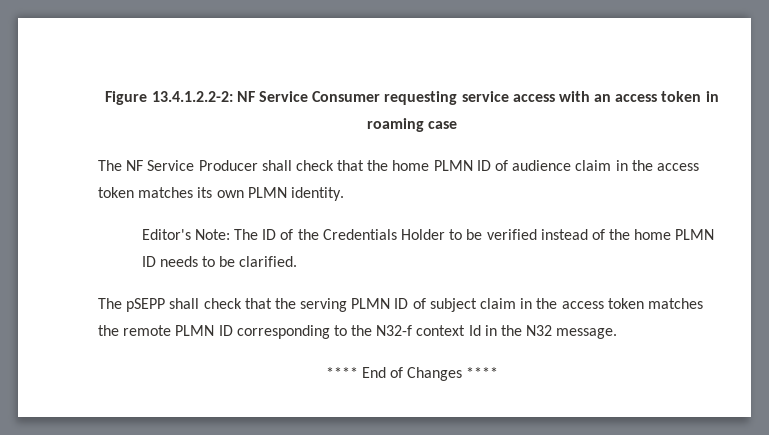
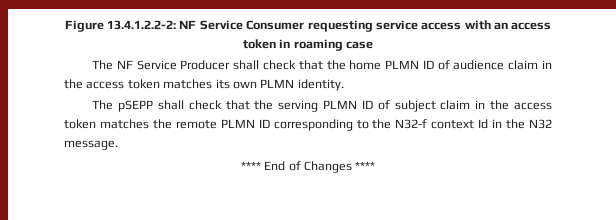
- Editor's Note: The ID of the Credentials Holder to be verified instead of the home PLMN ID needs to be clarified.

